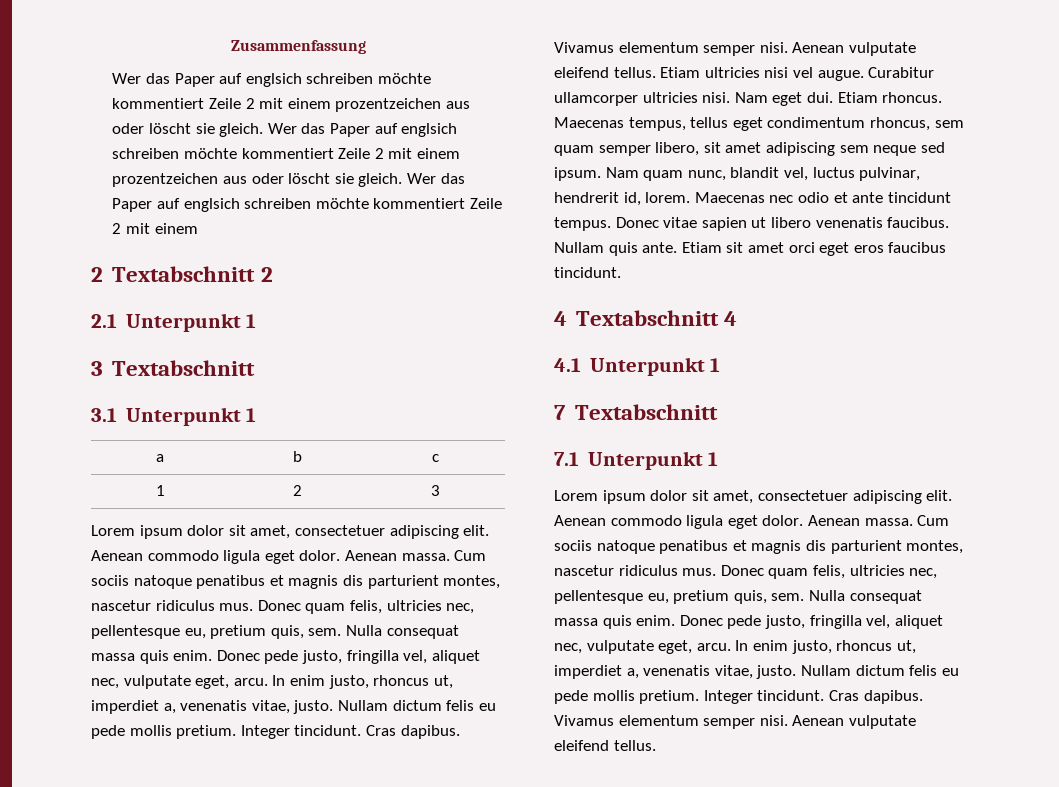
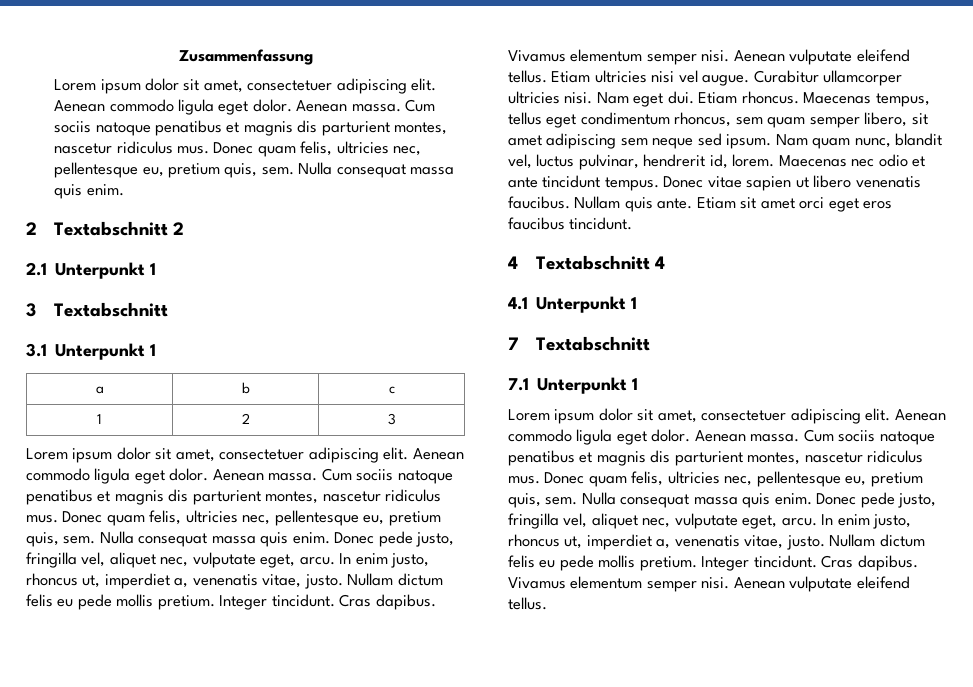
  Zusammenfassung
- Wer das Paper auf englsich schreiben möchte kommentiert Zeile 2 mit einem prozentzeichen aus oder löscht sie gleich. Wer das Paper auf englsich schreiben möchte kommentiert Zeile 2 mit einem prozentzeichen aus oder löscht sie gleich. Wer das Paper auf englsich schreiben möchte kommentiert Zeile 2 mit einem
+ Lorem ipsum dolor sit amet, consectetuer adipiscing elit. Aenean commodo ligula eget dolor. Aenean massa. Cum sociis natoque penatibus et magnis dis parturient montes, nascetur ridiculus mus. Donec quam felis, ultricies nec, pellentesque eu, pretium quis, sem. Nulla consequat massa quis enim.

